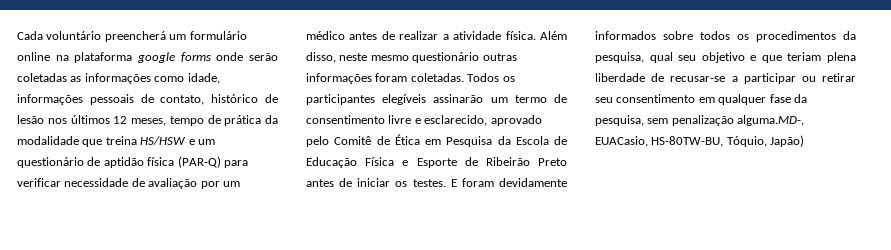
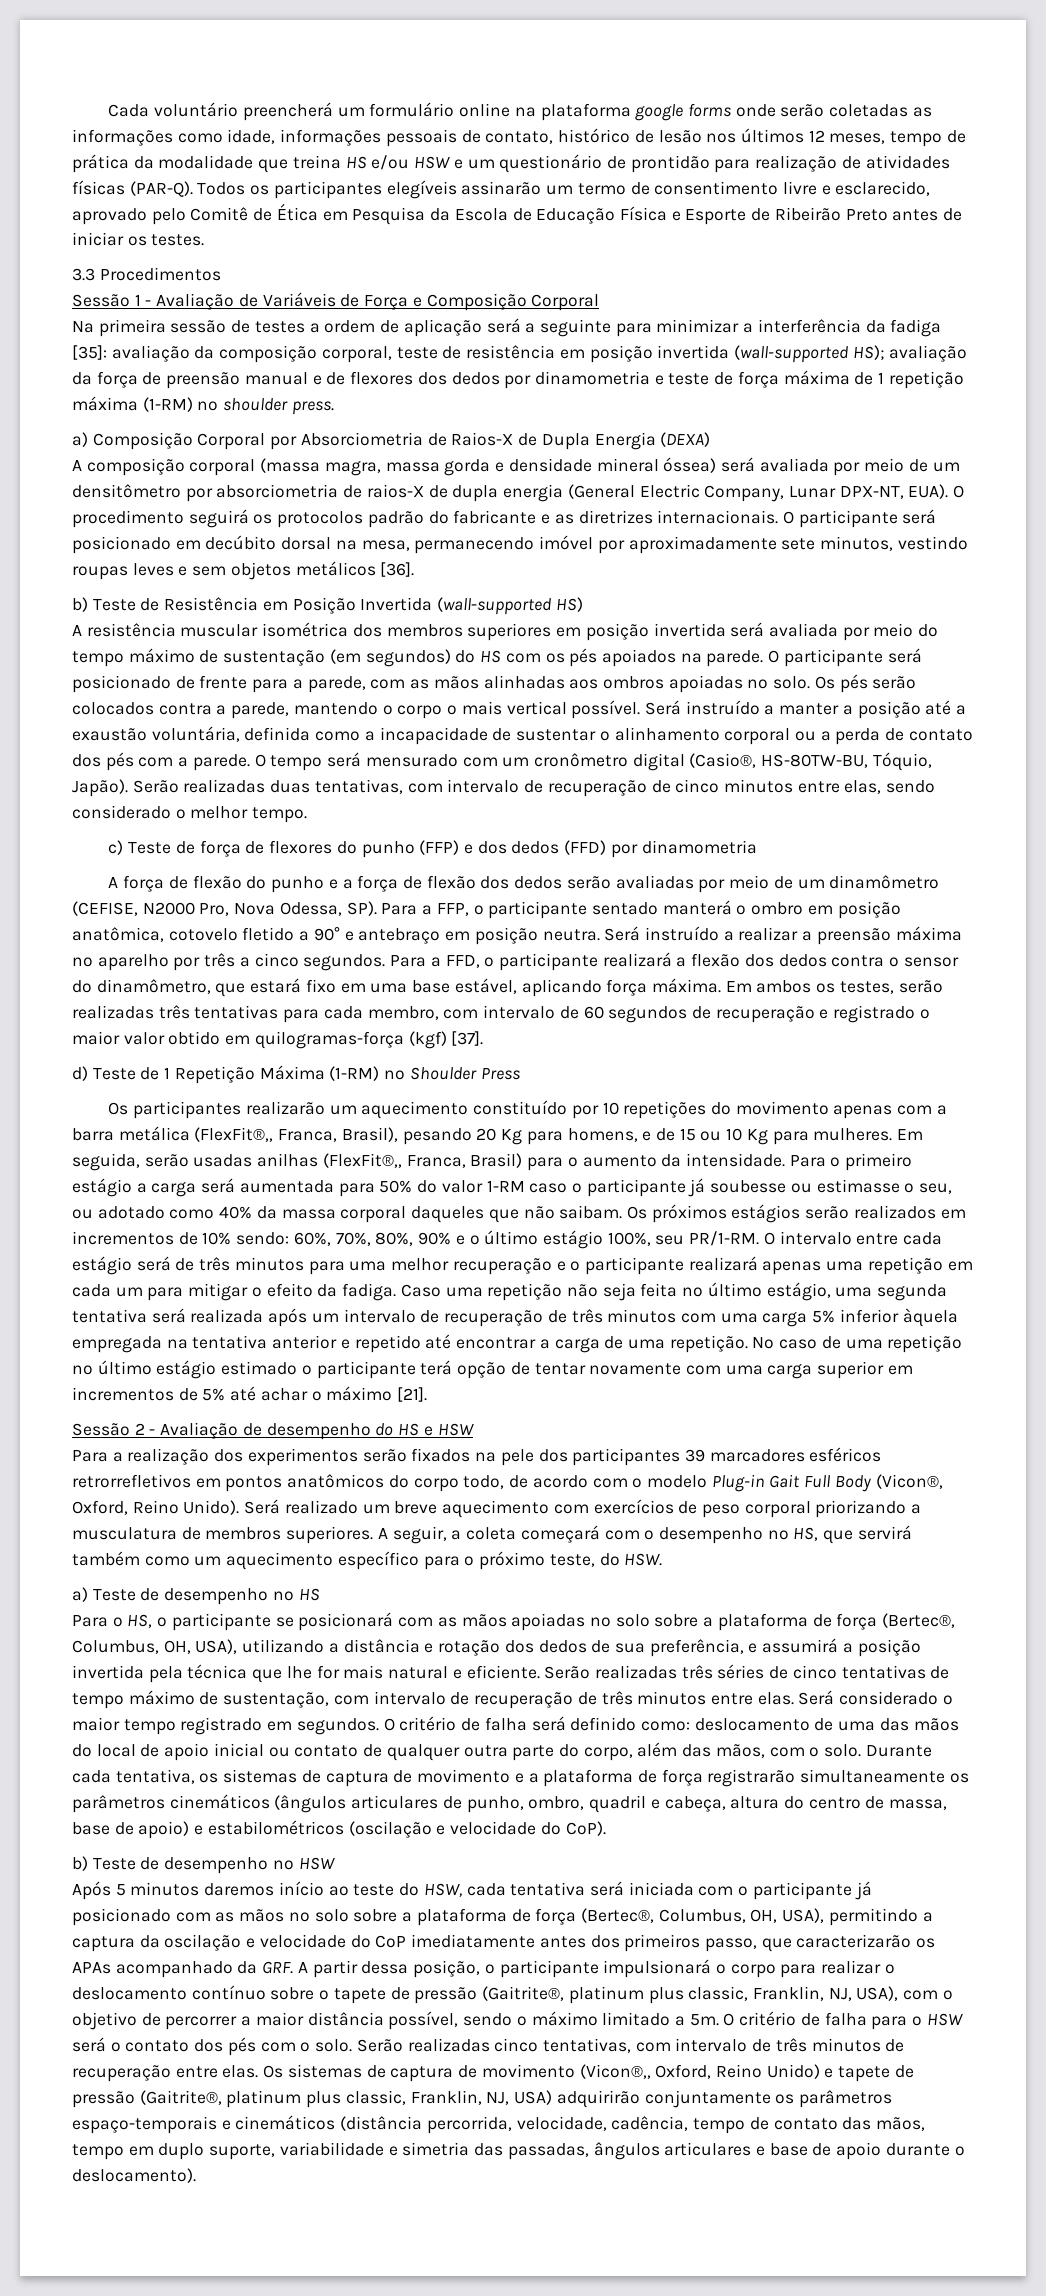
- Cada voluntário preencherá um formulário online na plataforma google forms onde serão coletadas as informações como idade, informações pessoais de contato, histórico de lesão nos últimos 12 meses, tempo de prática da modalidade que treina HS/HSW e um questionário de aptidão física (PAR-Q) para verificar necessidade de avaliação por um médico antes de realizar a atividade física. Além disso, neste mesmo questionário outras informações foram coletadas.
+ Cada voluntário preencherá um formulário online na plataforma google forms onde serão coletadas as informações como idade, informações pessoais de contato, histórico de lesão nos últimos 12 meses, tempo de prática da modalidade que treina HS e/ou HSW e um questionário de prontidão para realização de atividades físicas (PAR-Q).
- Todos os participantes elegíveis assinarão um termo de consentimento livre e esclarecido, aprovado pelo Comitê de Ética em Pesquisa da Escola de Educação Física e Esporte de Ribeirão Preto antes de iniciar os testes. E foram devidamente informados sobre todos os procedimentos da pesquisa, qual seu objetivo e que teriam plena liberdade de recusar-se a participar ou retirar seu consentimento em qualquer fase da pesquisa, sem penalização alguma.MD-, EUACasio, HS-80TW-BU, Tóquio, Japão)
+ Todos os participantes elegíveis assinarão um termo de consentimento livre e esclarecido, aprovado pelo Comitê de Ética em Pesquisa da Escola de Educação Física e Esporte de Ribeirão Preto antes de iniciar os testes.
+ 3.3 Procedimentos
+ Sessão 1 - Avaliação de Variáveis de Força e Composição Corporal
+ Na primeira sessão de testes a ordem de aplicação será a seguinte para minimizar a interferência da fadiga [35]: avaliação da composição corporal, teste de resistência em posição invertida (wall-supported HS); avaliação da força de preensão manual e de flexores dos dedos por dinamometria e teste de força máxima de 1 repetição máxima (1-RM) no shoulder press.
+ a) Composição Corporal por Absorciometria de Raios-X de Dupla Energia (DEXA)
+ A composição corporal (massa magra, massa gorda e densidade mineral óssea) será avaliada por meio de um densitômetro por absorciometria de raios-X de dupla energia (General Electric Company, Lunar DPX-NT, EUA). O procedimento seguirá os protocolos padrão do fabricante e as diretrizes internacionais. O participante será posicionado em decúbito dorsal na mesa, permanecendo imóvel por aproximadamente sete minutos, vestindo roupas leves e sem objetos metálicos [36].
+ b) Teste de Resistência em Posição Invertida (wall-supported HS)
+ A resistência muscular isométrica dos membros superiores em posição invertida será avaliada por meio do tempo máximo de sustentação (em segundos) do HS com os pés apoiados na parede. O participante será posicionado de frente para a parede, com as mãos alinhadas aos ombros apoiadas no solo. Os pés serão colocados contra a parede, mantendo o corpo o mais vertical possível. Será instruído a manter a posição até a exaustão voluntária, definida como a incapacidade de sustentar o alinhamento corporal ou a perda de contato dos pés com a parede. O tempo será mensurado com um cronômetro digital (Casio®, HS-80TW-BU, Tóquio, Japão). Serão realizadas duas tentativas, com intervalo de recuperação de cinco minutos entre elas, sendo considerado o melhor tempo.
+ c) Teste de força de flexores do punho (FFP) e dos dedos (FFD) por dinamometria
+ A força de flexão do punho e a força de flexão dos dedos serão avaliadas por meio de um dinamômetro (CEFISE, N2000 Pro, Nova Odessa, SP). Para a FFP, o participante sentado manterá o ombro em posição anatômica, cotovelo fletido a 90° e antebraço em posição neutra. Será instruído a realizar a preensão máxima no aparelho por três a cinco segundos. Para a FFD, o participante realizará a flexão dos dedos contra o sensor do dinamômetro, que estará fixo em uma base estável, aplicando força máxima. Em ambos os testes, serão realizadas três tentativas para cada membro, com intervalo de 60 segundos de recuperação e registrado o maior valor obtido em quilogramas-força (kgf) [37].
+ d) Teste de 1 Repetição Máxima (1-RM) no Shoulder Press
+ Os participantes realizarão um aquecimento constituído por 10 repetições do movimento apenas com a barra metálica (FlexFit®,, Franca, Brasil), pesando 20 Kg para homens, e de 15 ou 10 Kg para mulheres. Em seguida, serão usadas anilhas (FlexFit®,, Franca, Brasil) para o aumento da intensidade. Para o primeiro estágio a carga será aumentada para 50% do valor 1-RM caso o participante já soubesse ou estimasse o seu, ou adotado como 40% da massa corporal daqueles que não saibam. Os próximos estágios serão realizados em incrementos de 10% sendo: 60%, 70%, 80%, 90% e o último estágio 100%, seu PR/1-RM. O intervalo entre cada estágio será de três minutos para uma melhor recuperação e o participante realizará apenas uma repetição em cada um para mitigar o efeito da fadiga. Caso uma repetição não seja feita no último estágio, uma segunda tentativa será realizada após um intervalo de recuperação de três minutos com uma carga 5% inferior àquela empregada na tentativa anterior e repetido até encontrar a carga de uma repetição. No caso de uma repetição no último estágio estimado o participante terá opção de tentar novamente com uma carga superior em incrementos de 5% até achar o máximo [21].
+ Sessão 2 - Avaliação de desempenho do HS e HSW
+ Para a realização dos experimentos serão fixados na pele dos participantes 39 marcadores esféricos retrorrefletivos em pontos anatômicos do corpo todo, de acordo com o modelo Plug-in Gait Full Body (Vicon®, Oxford, Reino Unido). Será realizado um breve aquecimento com exercícios de peso corporal priorizando a musculatura de membros superiores. A seguir, a coleta começará com o desempenho no HS, que servirá também como um aquecimento específico para o próximo teste, do HSW.
+ a) Teste de desempenho no HS
+ Para o HS, o participante se posicionará com as mãos apoiadas no solo sobre a plataforma de força (Bertec®, Columbus, OH, USA), utilizando a distância e rotação dos dedos de sua preferência, e assumirá a posição invertida pela técnica que lhe for mais natural e eficiente. Serão realizadas três séries de cinco tentativas de tempo máximo de sustentação, com intervalo de recuperação de três minutos entre elas. Será considerado o maior tempo registrado em segundos. O critério de falha será definido como: deslocamento de uma das mãos do local de apoio inicial ou contato de qualquer outra parte do corpo, além das mãos, com o solo. Durante cada tentativa, os sistemas de captura de movimento e a plataforma de força registrarão simultaneamente os parâmetros cinemáticos (ângulos articulares de punho, ombro, quadril e cabeça, altura do centro de massa, base de apoio) e estabilométricos (oscilação e velocidade do CoP).
+ b) Teste de desempenho no HSW
+ Após 5 minutos daremos início ao teste do HSW, cada tentativa será iniciada com o participante já posicionado com as mãos no solo sobre a plataforma de força (Bertec®, Columbus, OH, USA), permitindo a captura da oscilação e velocidade do CoP imediatamente antes dos primeiros passo, que caracterizarão os APAs acompanhado da GRF. A partir dessa posição, o participante impulsionará o corpo para realizar o deslocamento contínuo sobre o tapete de pressão (Gaitrite®, platinum plus classic, Franklin, NJ, USA), com o objetivo de percorrer a maior distância possível, sendo o máximo limitado a 5m. O critério de falha para o HSW será o contato dos pés com o solo. Serão realizadas cinco tentativas, com intervalo de três minutos de recuperação entre elas. Os sistemas de captura de movimento (Vicon®,, Oxford, Reino Unido) e tapete de pressão (Gaitrite®, platinum plus classic, Franklin, NJ, USA) adquirirão conjuntamente os parâmetros espaço-temporais e cinemáticos (distância percorrida, velocidade, cadência, tempo de contato das mãos, tempo em duplo suporte, variabilidade e simetria das passadas, ângulos articulares e base de apoio durante o deslocamento).

